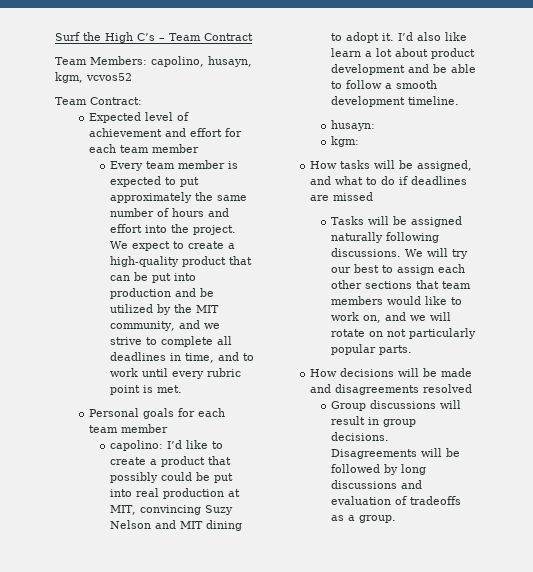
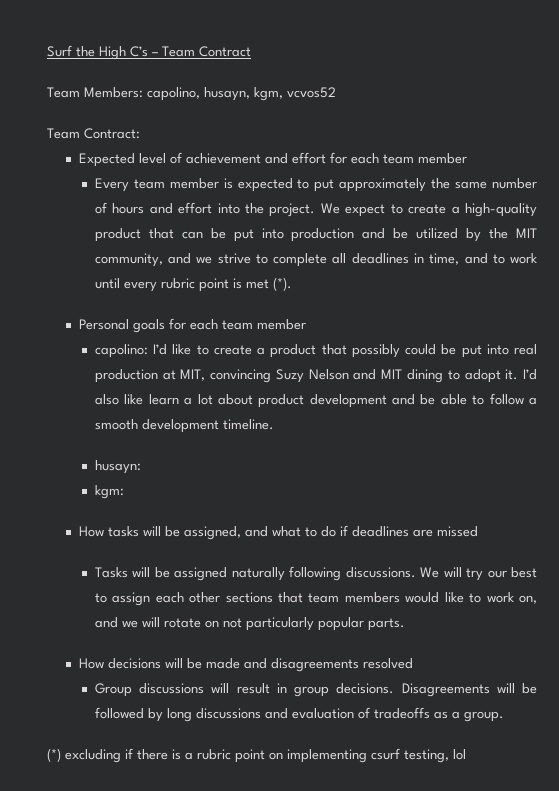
- We expect to create a high-quality product that can be put into production and be utilized by the MIT community, and we strive to complete all deadlines in time, and to work until every rubric point is met.
+ We expect to create a high-quality product that can be put into production and be utilized by the MIT community, and we strive to complete all deadlines in time, and to work until every rubric point is met (*).
+ (*) excluding if there is a rubric point on implementing csurf testing, lol

